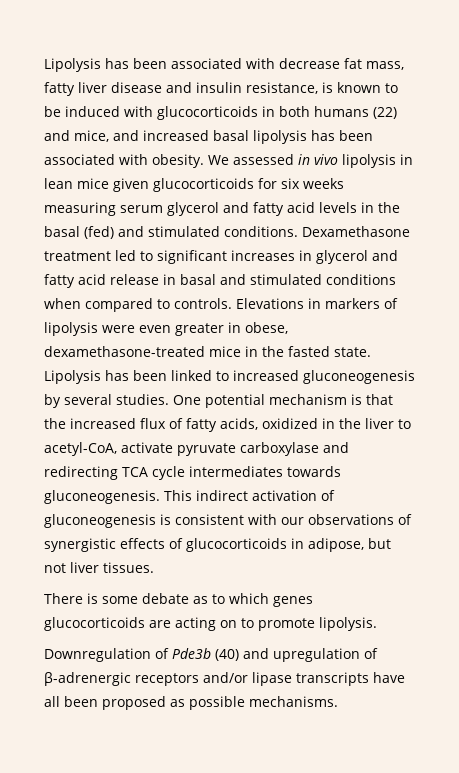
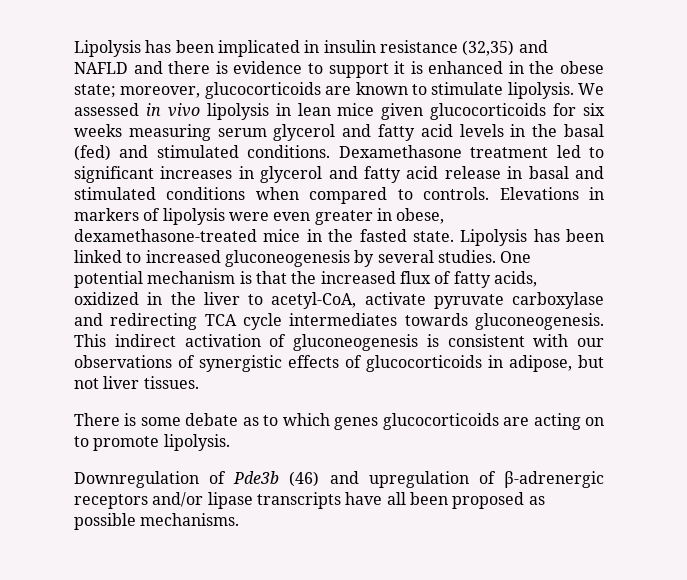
- Lipolysis has been associated with decrease fat mass, fatty liver disease and insulin resistance, is known to be induced with glucocorticoids in both humans (22) and mice, and increased basal lipolysis has been associated with obesity.
+ Lipolysis has been implicated in insulin resistance (32,35) and NAFLD and there is evidence to support it is enhanced in the obese state; moreover, glucocorticoids are known to stimulate lipolysis.
- Downregulation of Pde3b (40) and upregulation of β-adrenergic receptors and/or lipase transcripts have all been proposed as possible mechanisms.
+ Downregulation of Pde3b (46) and upregulation of β-adrenergic receptors and/or lipase transcripts have all been proposed as possible mechanisms.

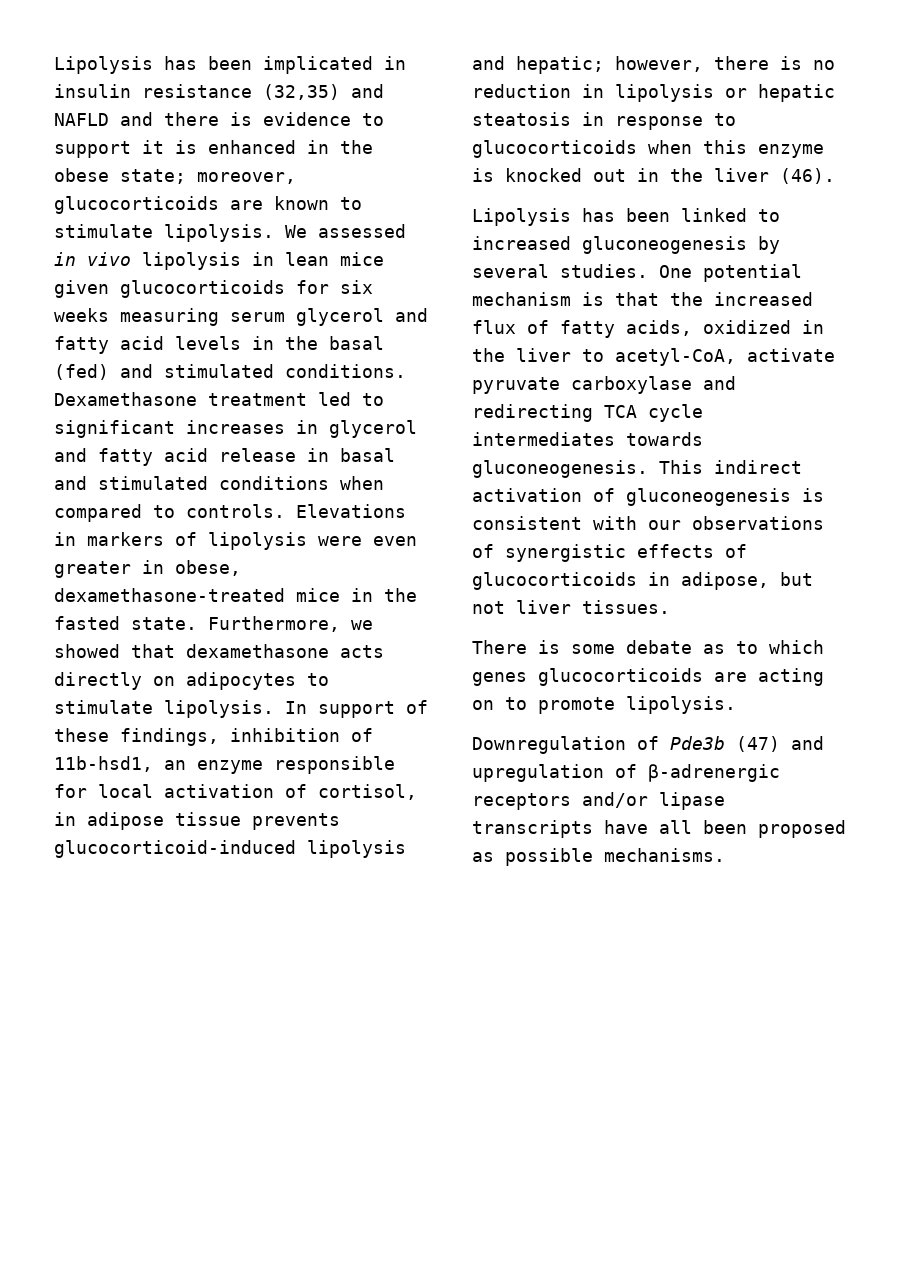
- Elevations in markers of lipolysis were even greater in obese, dexamethasone-treated mice in the fasted state. Lipolysis has been linked to increased gluconeogenesis by several studies.
+ Elevations in markers of lipolysis were even greater in obese, dexamethasone-treated mice in the fasted state. Furthermore, we showed that dexamethasone acts directly on adipocytes to stimulate lipolysis. In support of these findings, inhibition of 11b-hsd1, an enzyme responsible for local activation of cortisol, in adipose tissue prevents glucocorticoid-induced lipolysis and hepatic; however, there is no reduction in lipolysis or hepatic steatosis in response to glucocorticoids when this enzyme is knocked out in the liver (46).
+ Lipolysis has been linked to increased gluconeogenesis by several studies.
- Downregulation of Pde3b (46) and upregulation of β-adrenergic receptors and/or lipase transcripts have all been proposed as possible mechanisms.
+ Downregulation of Pde3b (47) and upregulation of β-adrenergic receptors and/or lipase transcripts have all been proposed as possible mechanisms.

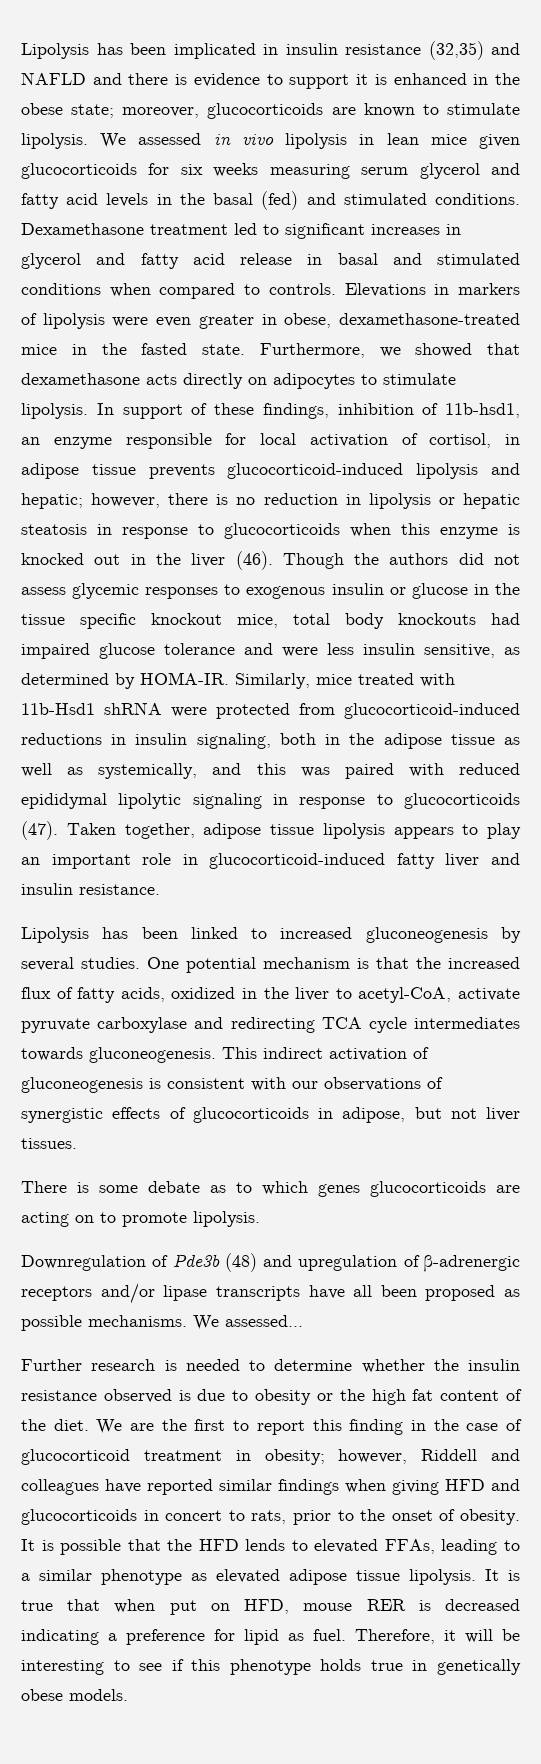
+ Though the authors did not assess glycemic responses to exogenous insulin or glucose in the tissue specific knockout mice, total body knockouts had impaired glucose tolerance and were less insulin sensitive, as determined by HOMA-IR. Similarly, mice treated with 11b-Hsd1 shRNA were protected from glucocorticoid-induced reductions in insulin signaling, both in the adipose tissue as well as systemically, and this was paired with reduced epididymal lipolytic signaling in response to glucocorticoids (47). Taken together, adipose tissue lipolysis appears to play an important role in glucocorticoid-induced fatty liver and insulin resistance.
- Downregulation of Pde3b (47) and upregulation of β-adrenergic receptors and/or lipase transcripts have all been proposed as possible mechanisms.
+ Downregulation of Pde3b (48) and upregulation of β-adrenergic receptors and/or lipase transcripts have all been proposed as possible mechanisms.
+ We assessed…
+ Further research is needed to determine whether the insulin resistance observed is due to obesity or the high fat content of the diet. We are the first to report this finding in the case of glucocorticoid treatment in obesity; however, Riddell and colleagues have reported similar findings when giving HFD and glucocorticoids in concert to rats, prior to the onset of obesity. It is possible that the HFD lends to elevated FFAs, leading to a similar phenotype as elevated adipose tissue lipolysis. It is true that when put on HFD, mouse RER is decreased indicating a preference for lipid as fuel. Therefore, it will be interesting to see if this phenotype holds true in genetically obese models.

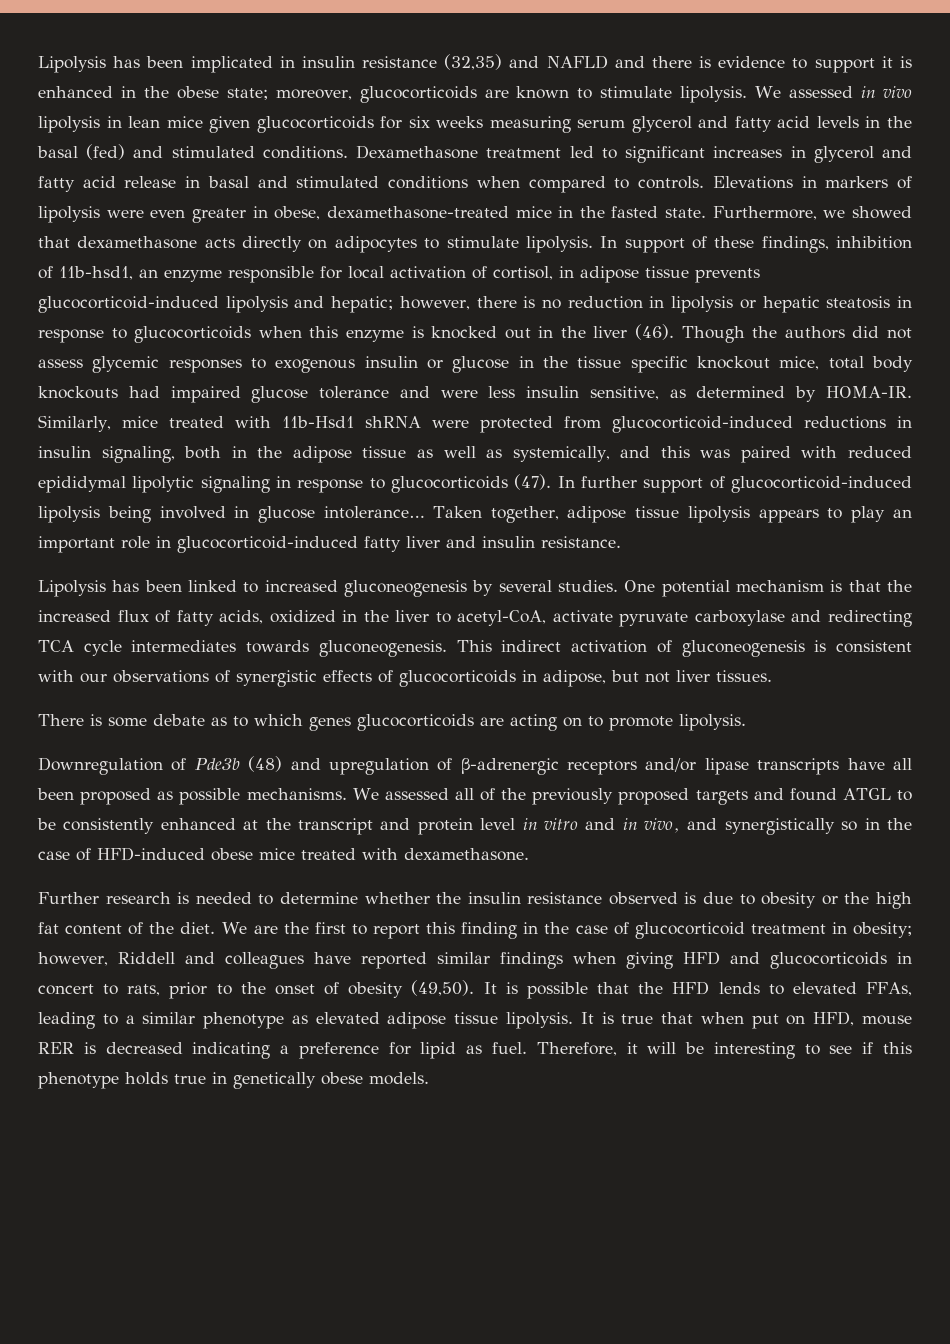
+ In further support of glucocorticoid-induced lipolysis being involved in glucose intolerance…
- We assessed…
+ We assessed all of the previously proposed targets and found ATGL to be consistently enhanced at the transcript and protein level in vitro and in vivo, and synergistically so in the case of HFD-induced obese mice treated with dexamethasone.
- We are the first to report this finding in the case of glucocorticoid treatment in obesity; however, Riddell and colleagues have reported similar findings when giving HFD and glucocorticoids in concert to rats, prior to the onset of obesity.
+ We are the first to report this finding in the case of glucocorticoid treatment in obesity; however, Riddell and colleagues have reported similar findings when giving HFD and glucocorticoids in concert to rats, prior to the onset of obesity (49,50).

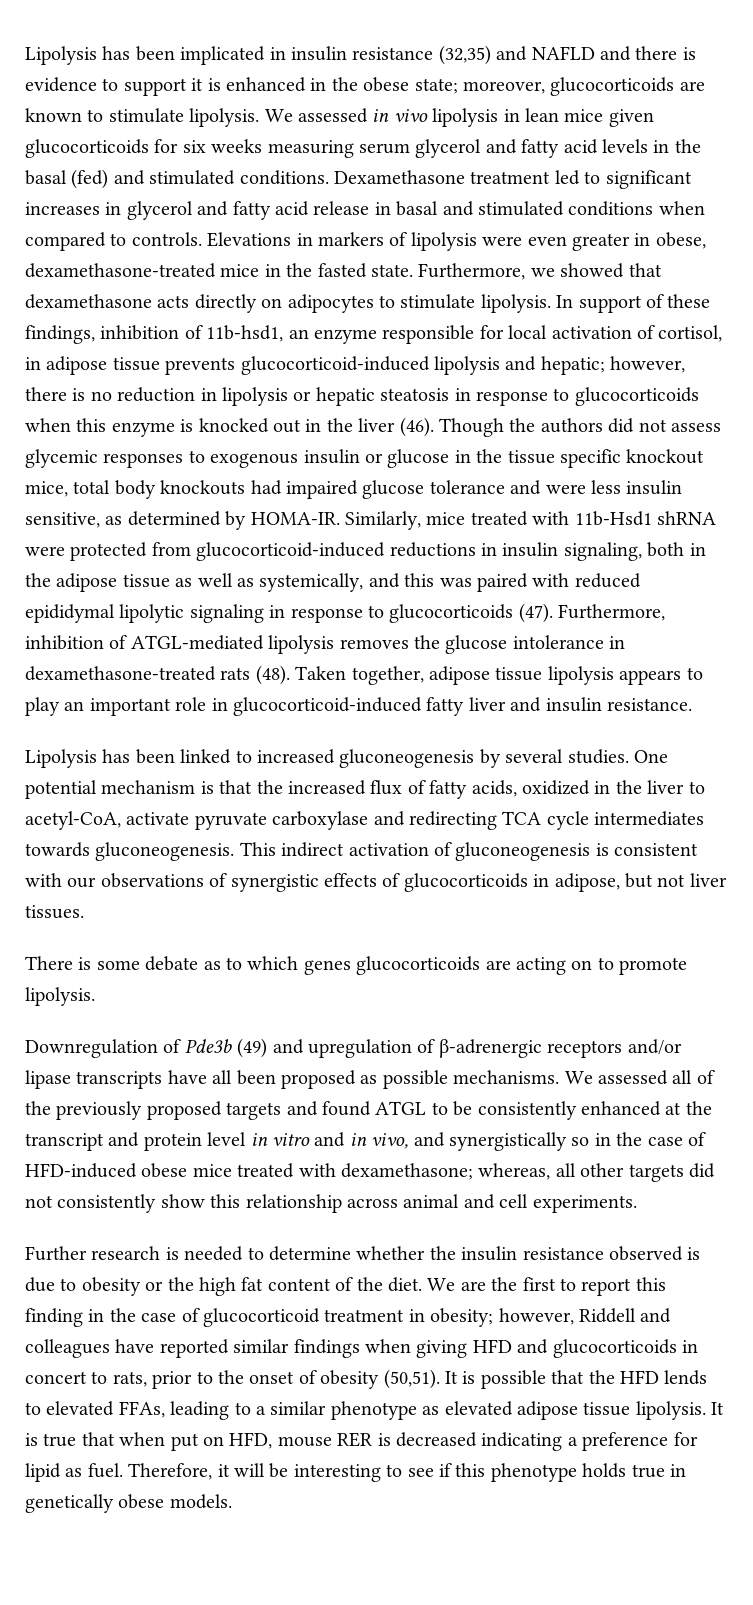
- In further support of glucocorticoid-induced lipolysis being involved in glucose intolerance…
+ Furthermore, inhibition of ATGL-mediated lipolysis removes the glucose intolerance in dexamethasone-treated rats (48).
- Downregulation of Pde3b (48) and upregulation of β-adrenergic receptors and/or lipase transcripts have all been proposed as possible mechanisms.
+ Downregulation of Pde3b (49) and upregulation of β-adrenergic receptors and/or lipase transcripts have all been proposed as possible mechanisms.
- We assessed all of the previously proposed targets and found ATGL to be consistently enhanced at the transcript and protein level in vitro and in vivo, and synergistically so in the case of HFD-induced obese mice treated with dexamethasone.
+ We assessed all of the previously proposed targets and found ATGL to be consistently enhanced at the transcript and protein level in vitro and in vivo, and synergistically so in the case of HFD-induced obese mice treated with dexamethasone; whereas, all other targets did not consistently show this relationship across animal and cell experiments.
- We are the first to report this finding in the case of glucocorticoid treatment in obesity; however, Riddell and colleagues have reported similar findings when giving HFD and glucocorticoids in concert to rats, prior to the onset of obesity (49,50).
+ We are the first to report this finding in the case of glucocorticoid treatment in obesity; however, Riddell and colleagues have reported similar findings when giving HFD and glucocorticoids in concert to rats, prior to the onset of obesity (50,51).

